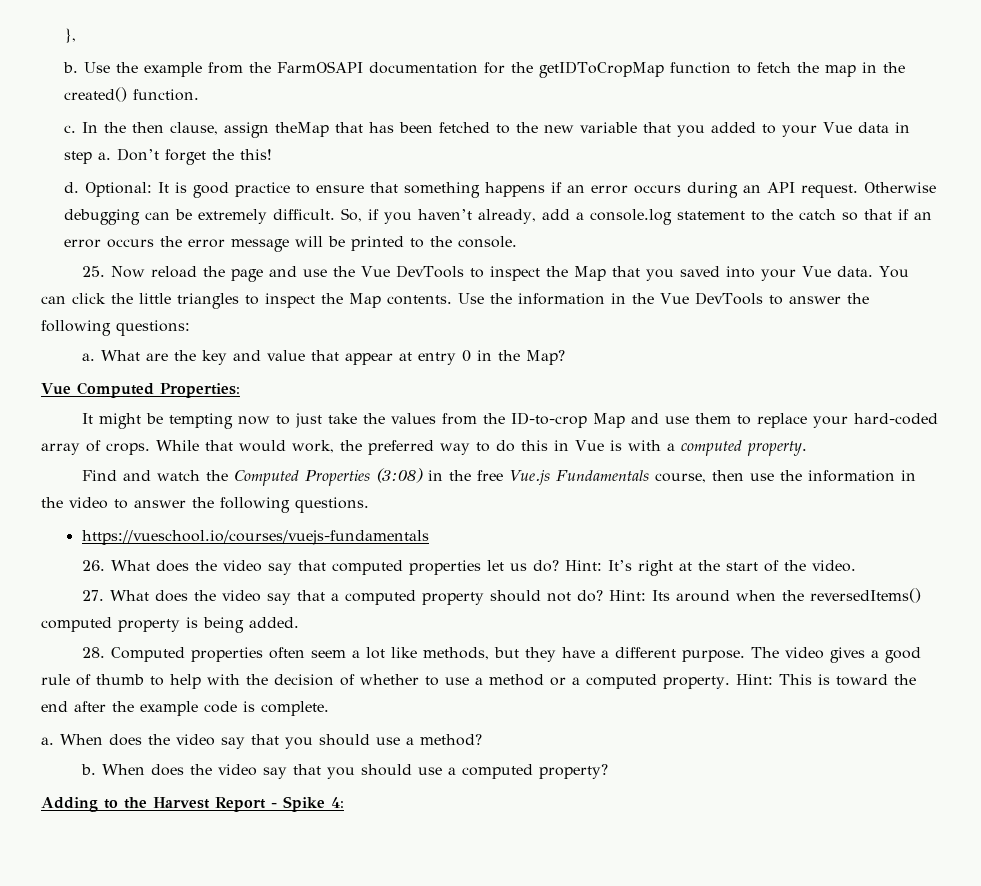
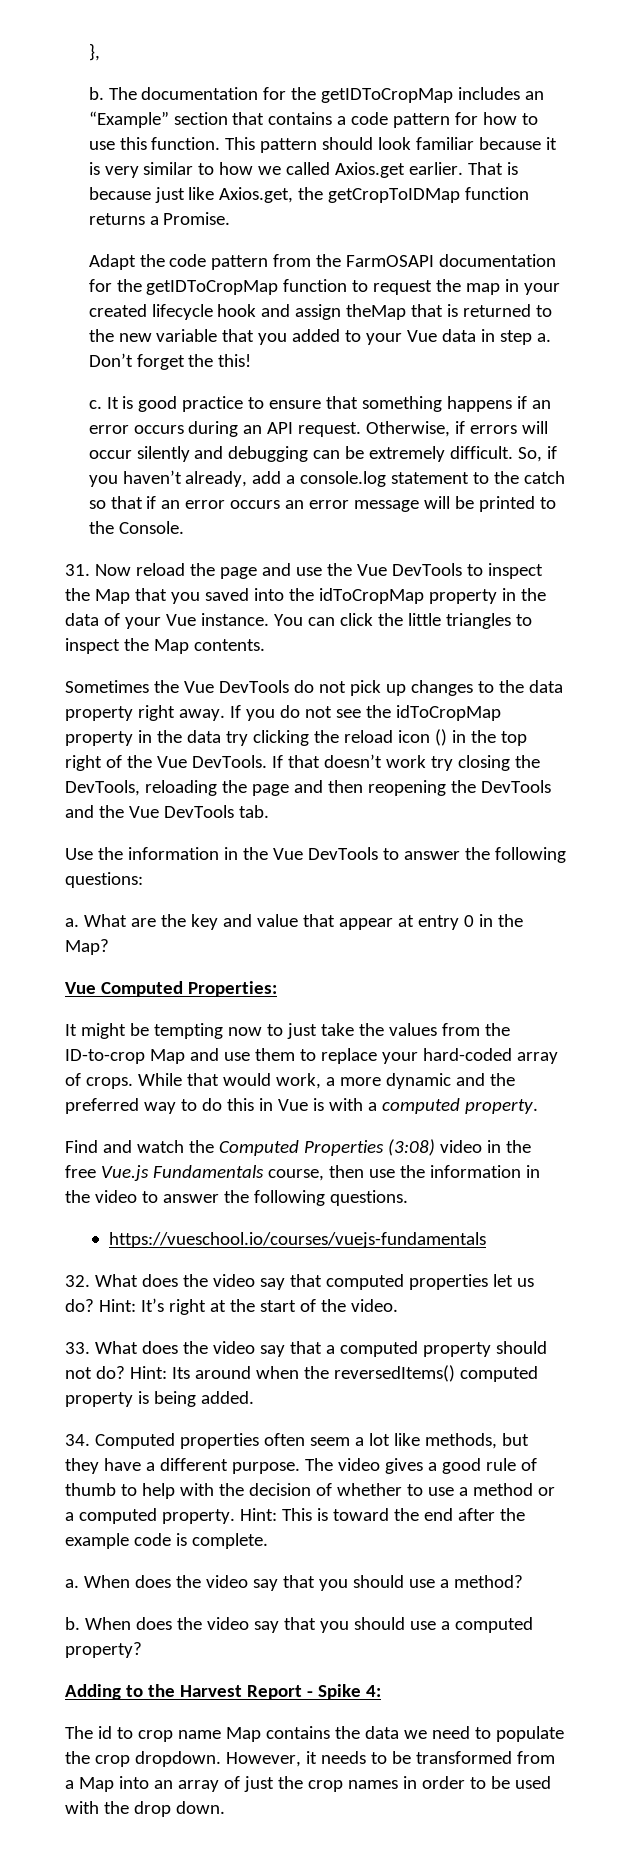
- Use the example from the FarmOSAPI documentation for the getIDToCropMap function to fetch the map in the created() function.
- c. In the then clause, assign theMap that has been fetched to the new variable that you added to your Vue data in step a.
+ The documentation for the getIDToCropMap includes an “Example” section that contains a code pattern for how to use this function. This pattern should look familiar because it is very similar to how we called Axios.get earlier. That is because just like Axios.get, the getCropToIDMap function returns a Promise.
+ Adapt the code pattern from the FarmOSAPI documentation for the getIDToCropMap function to request the map in your created lifecycle hook and assign theMap that is returned to the new variable that you added to your Vue data in step a.
- d. Optional: It is good practice to ensure that something happens if an error occurs during an API request.
+ c. It is good practice to ensure that something happens if an error occurs during an API request.
- Otherwise debugging can be extremely difficult.
+ Otherwise, if errors will occur silently and debugging can be extremely difficult.
- So, if you haven’t already, add a console.log statement to the catch so that if an error occurs the error message will be printed to the console.
- 25. Now reload the page and use the Vue DevTools to inspect the Map that you saved into your Vue data.
+ So, if you haven’t already, add a console.log statement to the catch so that if an error occurs an error message will be printed to the Console.
+ 31. Now reload the page and use the Vue DevTools to inspect the Map that you saved into the idToCropMap property in the data of your Vue instance.
- You can click the little triangles to inspect the Map contents. Use the information in the Vue DevTools to answer the following questions:
+ You can click the little triangles to inspect the Map contents.
+ Sometimes the Vue DevTools do not pick up changes to the data property right away. If you do not see the idToCropMap property in the data try clicking the reload icon () in the top right of the Vue DevTools. If that doesn’t work try closing the DevTools, reloading the page and then reopening the DevTools and the Vue DevTools tab.
+ Use the information in the Vue DevTools to answer the following questions:
- While that would work, the preferred way to do this in Vue is with a computed property.
+ While that would work, a more dynamic and the preferred way to do this in Vue is with a computed property.
- Find and watch the Computed Properties (3:08) in the free Vue.js Fundamentals course, then use the information in the video to answer the following questions.
+ Find and watch the Computed Properties (3:08) video in the free Vue.js Fundamentals course, then use the information in the video to answer the following questions.
- 26. What does the video say that computed properties let us do?
+ 32. What does the video say that computed properties let us do?
- 27. What does the video say that a computed property should not do?
+ 33. What does the video say that a computed property should not do?
- 28. Computed properties often seem a lot like methods, but they have a different purpose.
+ 34. Computed properties often seem a lot like methods, but they have a different purpose.
+ The id to crop name Map contains the data we need to populate the crop dropdown. However, it needs to be transformed from a Map into an array of just the crop names in order to be used with the drop down.

